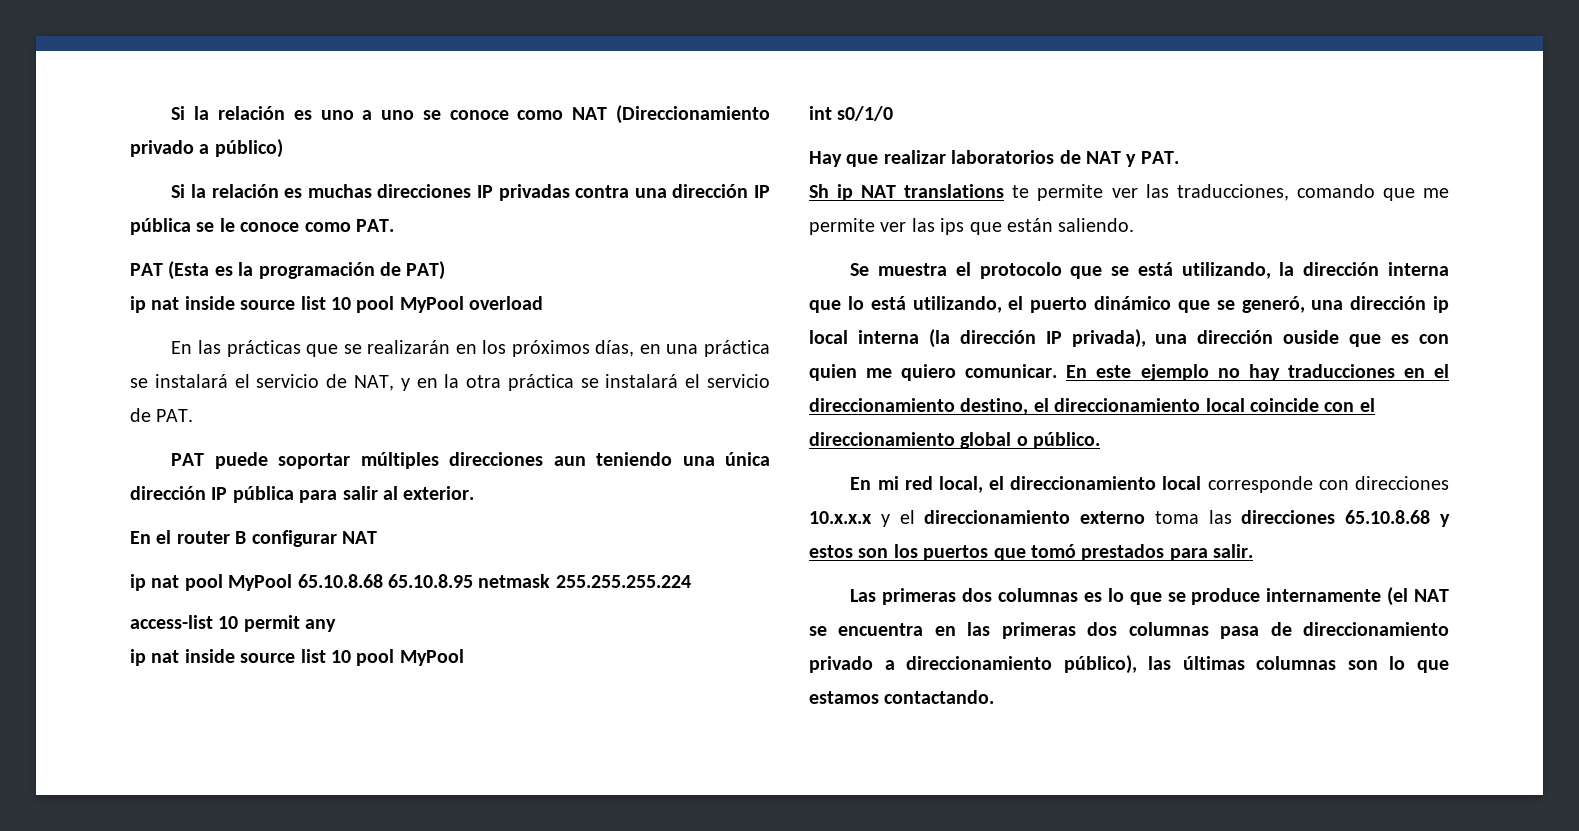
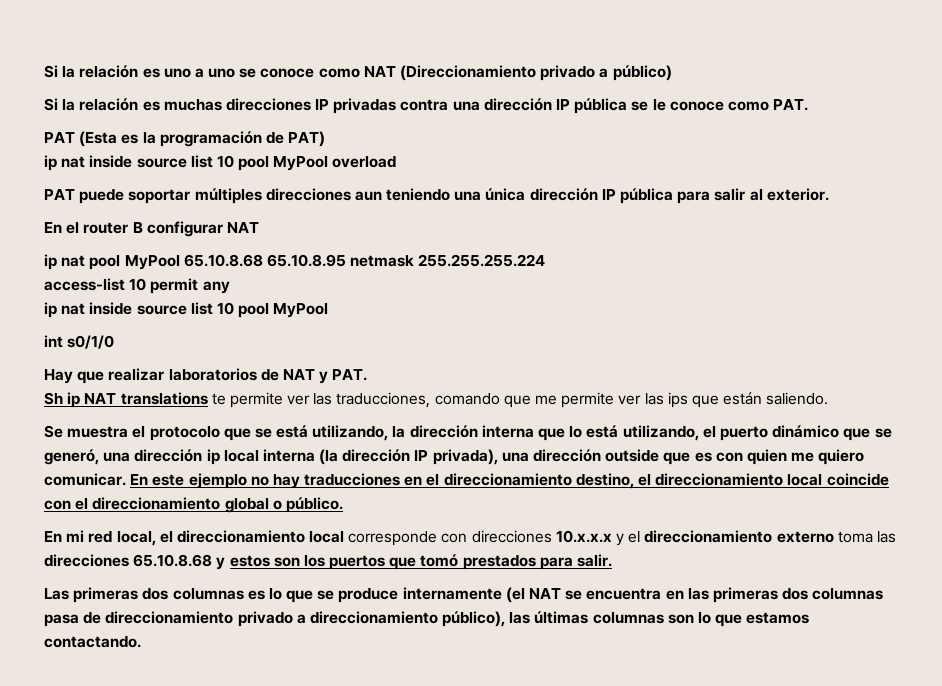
- En las prácticas que se realizarán en los próximos días, en una práctica se instalará el servicio de NAT, y en la otra práctica se instalará el servicio de PAT.
- Se muestra el protocolo que se está utilizando, la dirección interna que lo está utilizando, el puerto dinámico que se generó, una dirección ip local interna (la dirección IP privada), una dirección ouside que es con quien me quiero comunicar.
+ Se muestra el protocolo que se está utilizando, la dirección interna que lo está utilizando, el puerto dinámico que se generó, una dirección ip local interna (la dirección IP privada), una dirección outside que es con quien me quiero comunicar.

